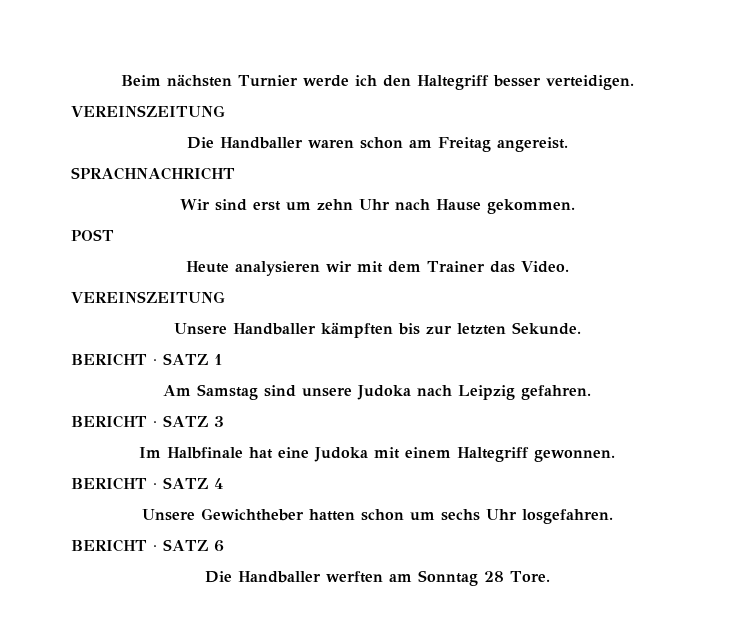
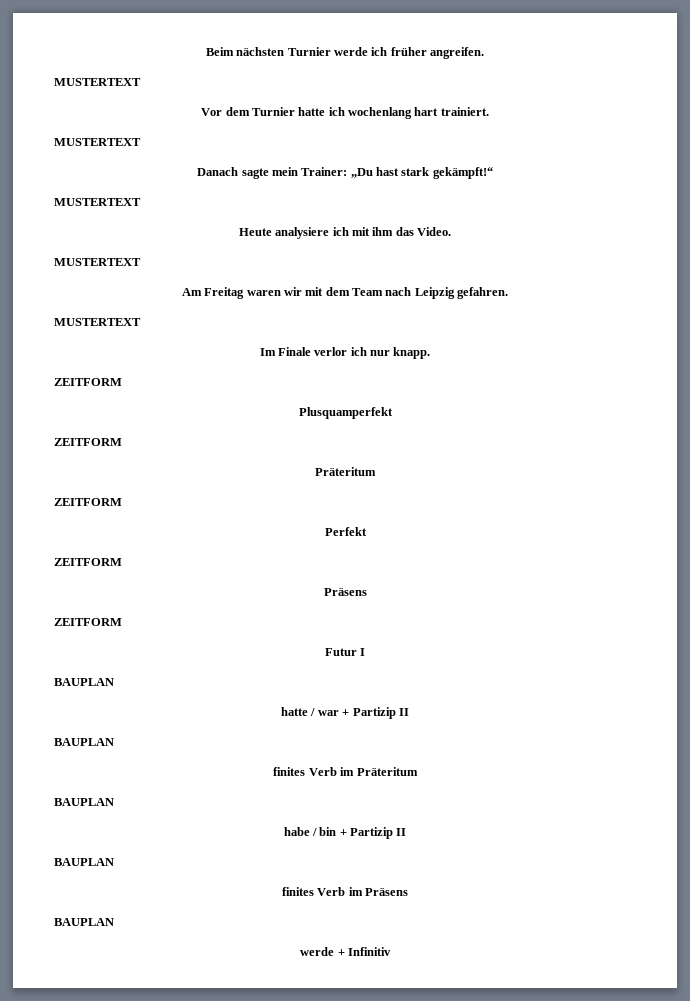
- Beim nächsten Turnier werde ich den Haltegriff besser verteidigen.
- VEREINSZEITUNG
- Die Handballer waren schon am Freitag angereist.
- SPRACHNACHRICHT
- Wir sind erst um zehn Uhr nach Hause gekommen.
- POST
- Heute analysieren wir mit dem Trainer das Video.
- VEREINSZEITUNG
- Unsere Handballer kämpften bis zur letzten Sekunde.
- BERICHT · SATZ 1
- Am Samstag sind unsere Judoka nach Leipzig gefahren.
- BERICHT · SATZ 3
- Im Halbfinale hat eine Judoka mit einem Haltegriff gewonnen.
- BERICHT · SATZ 4
- Unsere Gewichtheber hatten schon um sechs Uhr losgefahren.
- BERICHT · SATZ 6
- Die Handballer werften am Sonntag 28 Tore.
+ Beim nächsten Turnier werde ich früher angreifen.
+ MUSTERTEXT
+ Vor dem Turnier hatte ich wochenlang hart trainiert.
+ MUSTERTEXT
+ Danach sagte mein Trainer: „Du hast stark gekämpft!“
+ MUSTERTEXT
+ Heute analysiere ich mit ihm das Video.
+ MUSTERTEXT
+ Am Freitag waren wir mit dem Team nach Leipzig gefahren.
+ MUSTERTEXT
+ Im Finale verlor ich nur knapp.
+ ZEITFORM
+ Plusquamperfekt
+ ZEITFORM
+ Präteritum
+ ZEITFORM
+ Perfekt
+ ZEITFORM
+ Präsens
+ ZEITFORM
+ Futur I
+ BAUPLAN
+ hatte / war + Partizip II
+ BAUPLAN
+ finites Verb im Präteritum
+ BAUPLAN
+ habe / bin + Partizip II
+ BAUPLAN
+ finites Verb im Präsens
+ BAUPLAN
+ werde + Infinitiv

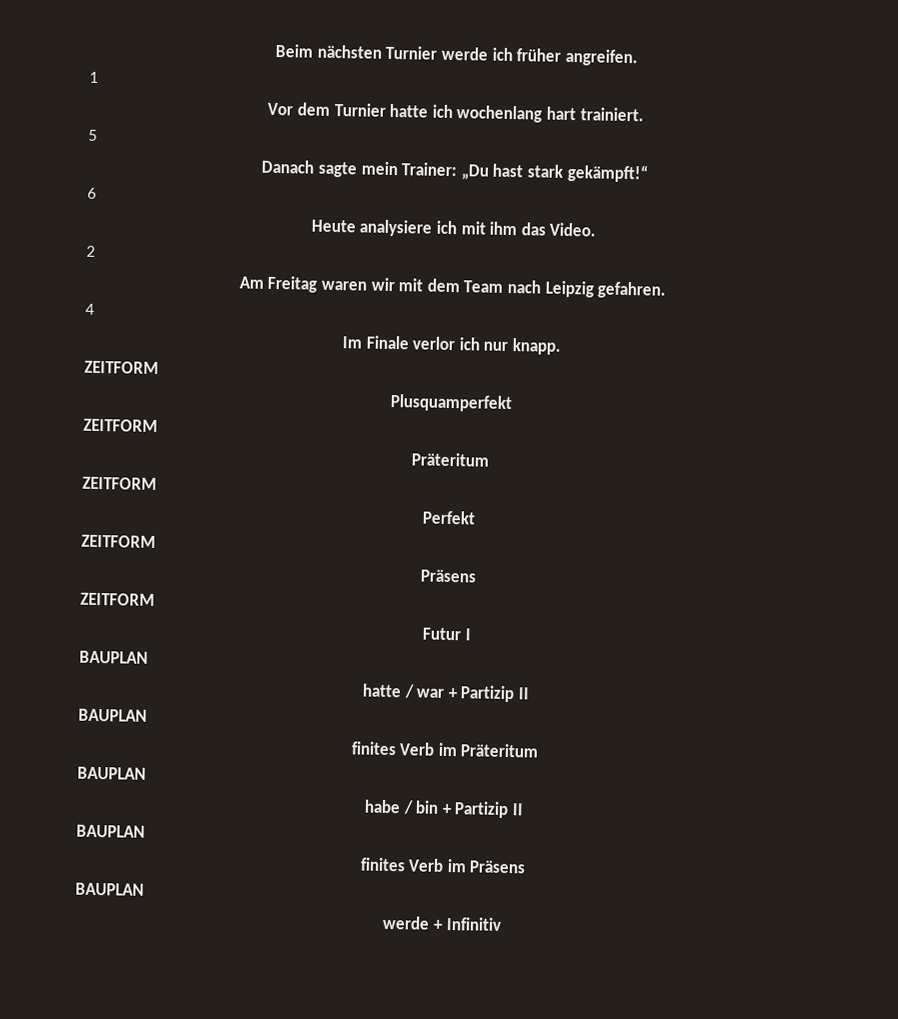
  Beim nächsten Turnier werde ich früher angreifen.
- MUSTERTEXT
+ 1
  Vor dem Turnier hatte ich wochenlang hart trainiert.
- MUSTERTEXT
+ 5
  Danach sagte mein Trainer: „Du hast stark gekämpft!“
- MUSTERTEXT
+ 6
  Heute analysiere ich mit ihm das Video.
- MUSTERTEXT
+ 2
  Am Freitag waren wir mit dem Team nach Leipzig gefahren.
- MUSTERTEXT
+ 4

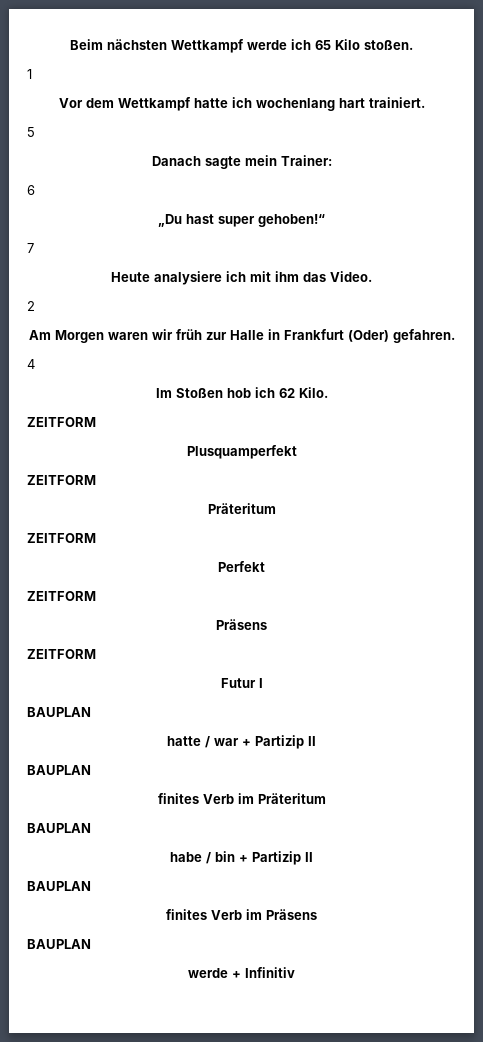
- Beim nächsten Turnier werde ich früher angreifen.
+ Beim nächsten Wettkampf werde ich 65 Kilo stoßen.
- Vor dem Turnier hatte ich wochenlang hart trainiert.
+ Vor dem Wettkampf hatte ich wochenlang hart trainiert.
- Danach sagte mein Trainer: „Du hast stark gekämpft!“
+ Danach sagte mein Trainer:
  6
+ „Du hast super gehoben!“
+ 7
- Am Freitag waren wir mit dem Team nach Leipzig gefahren.
+ Am Morgen waren wir früh zur Halle in Frankfurt (Oder) gefahren.
  4
- Im Finale verlor ich nur knapp.
+ Im Stoßen hob ich 62 Kilo.

